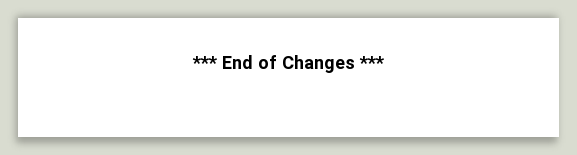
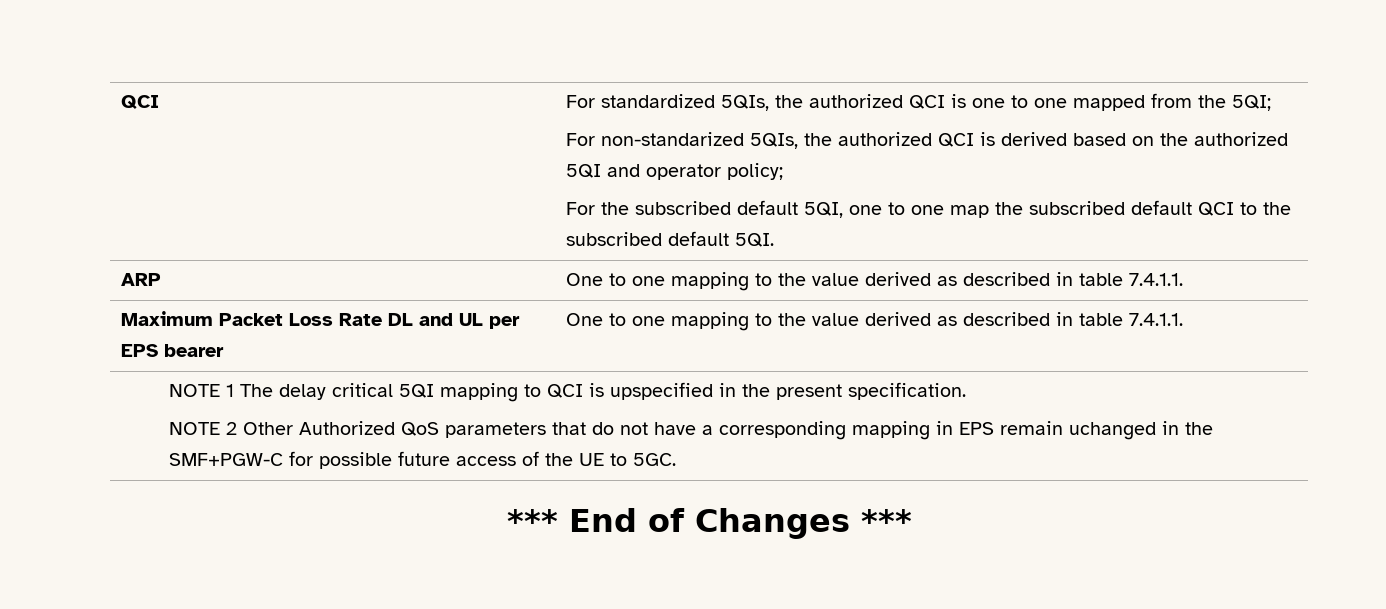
+ QCI | For standardized 5QIs, the authorized QCI is one to one mapped from the 5QI;
+ For non-standarized 5QIs, the authorized QCI is derived based on the authorized 5QI and operator policy;
+ For the subscribed default 5QI, one to one map the subscribed default QCI to the subscribed default 5QI.
+ ARP | One to one mapping to the value derived as described in table 7.4.1.1.
+ Maximum Packet Loss Rate DL and UL per EPS bearer | One to one mapping to the value derived as described in table 7.4.1.1.
+ NOTE 1 The delay critical 5QI mapping to QCI is upspecified in the present specification.
+ NOTE 2 Other Authorized QoS parameters that do not have a corresponding mapping in EPS remain uchanged in the SMF+PGW-C for possible future access of the UE to 5GC.

